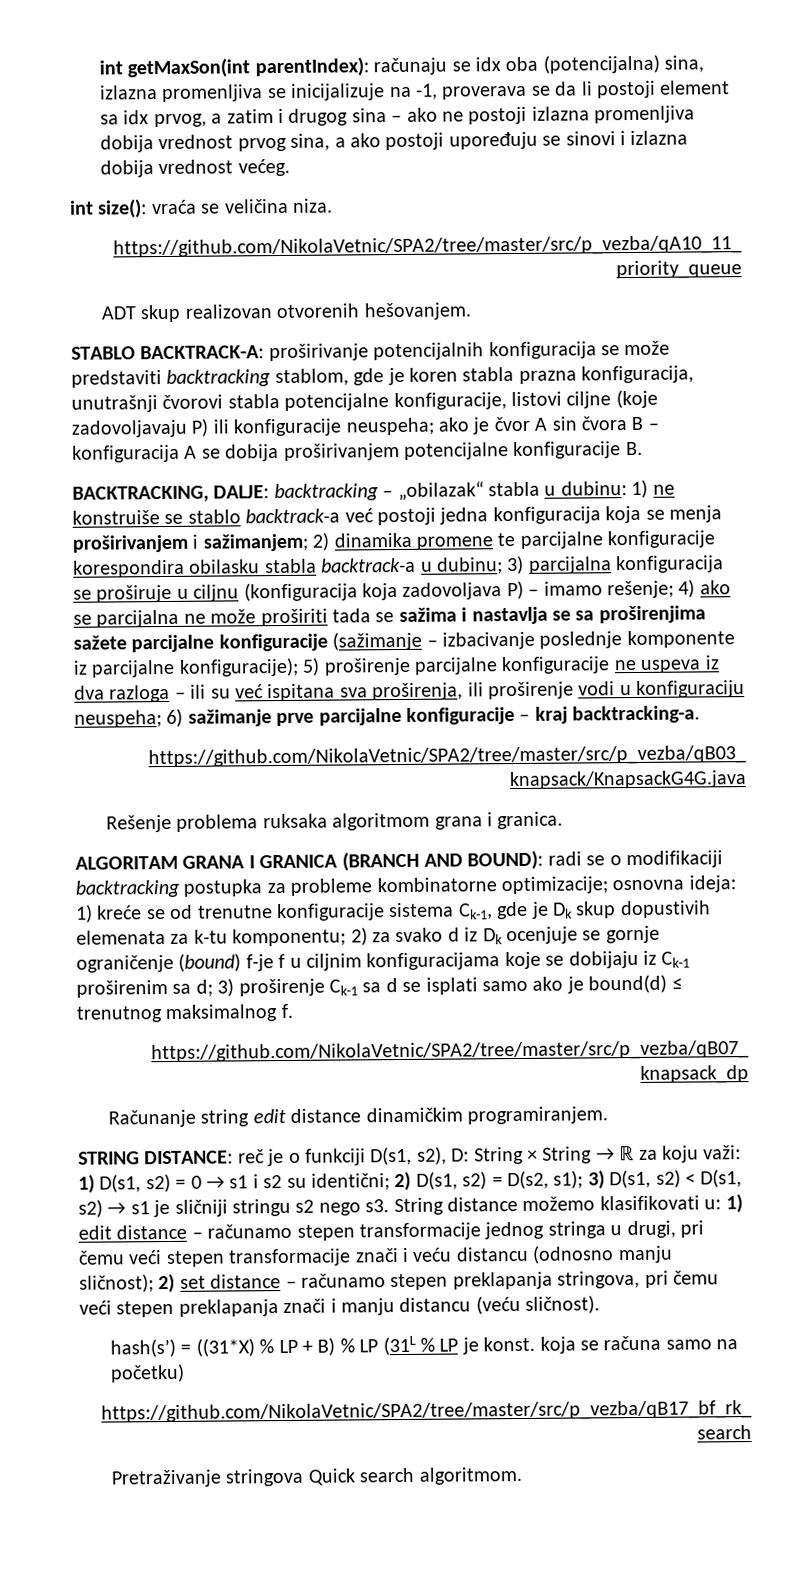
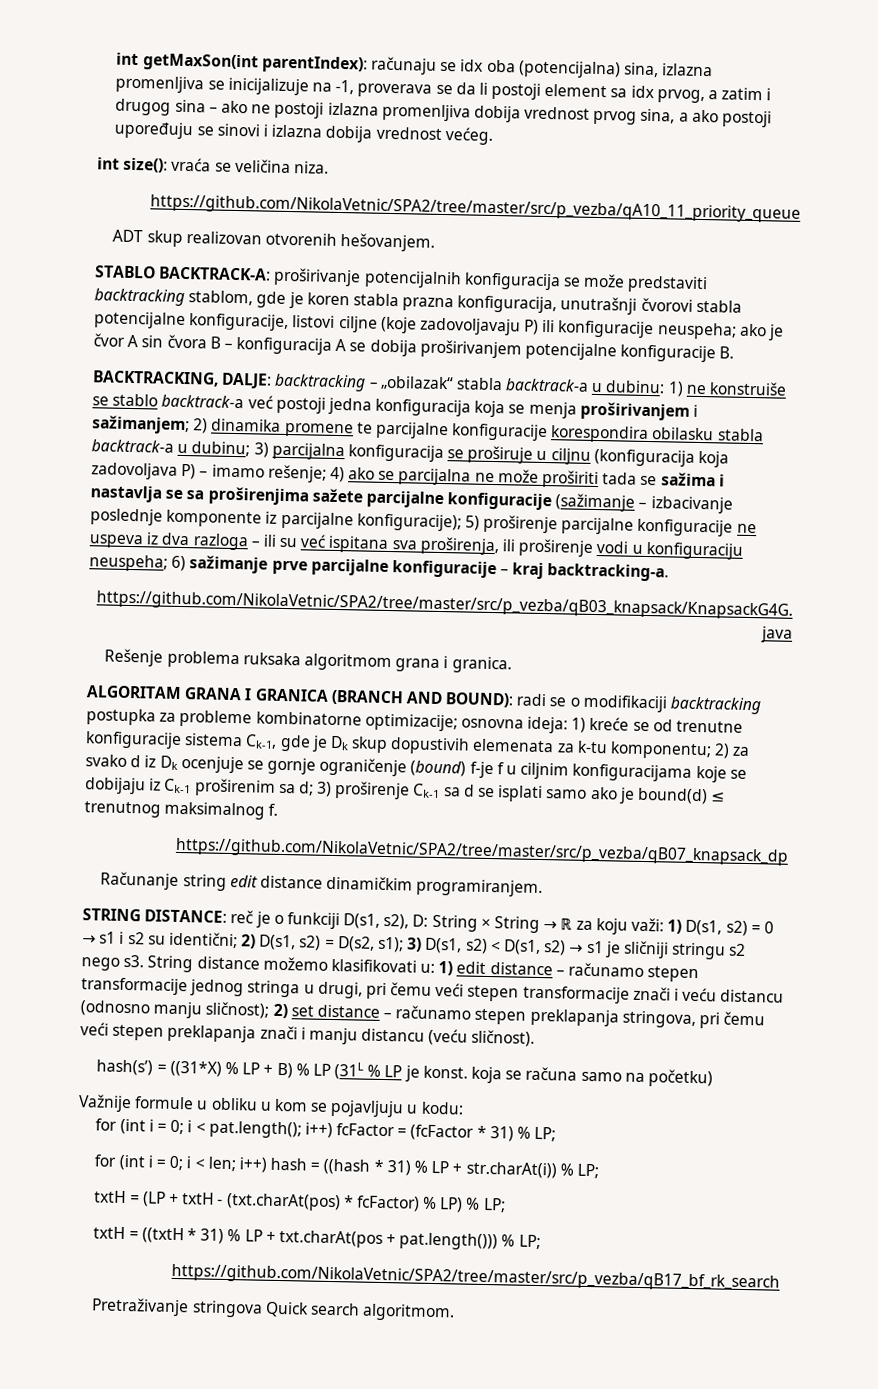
- backtracking – „obilazak“ stabla u dubinu:
+ backtracking – „obilazak“ stabla backtrack-a u dubinu:
+ Važnije formule u obliku u kom se pojavljuju u kodu:
+ for (int i = 0; i < pat.length(); i++) fcFactor = (fcFactor * 31) % LP;
+ for (int i = 0; i < len; i++) hash = ((hash * 31) % LP + str.charAt(i)) % LP;
+ txtH = (LP + txtH - (txt.charAt(pos) * fcFactor) % LP) % LP;
+ txtH = ((txtH * 31) % LP + txt.charAt(pos + pat.length())) % LP;

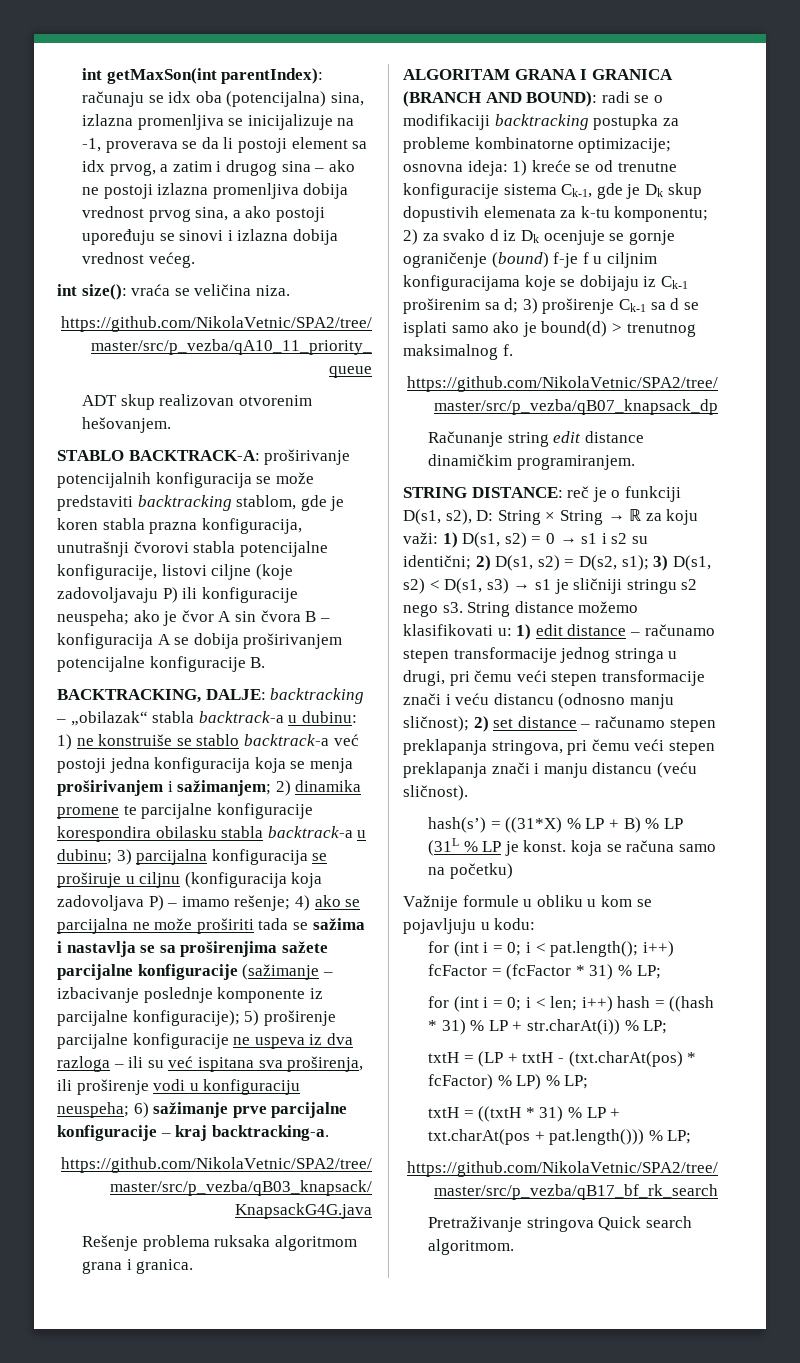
- ADT skup realizovan otvorenih hešovanjem.
+ ADT skup realizovan otvorenim hešovanjem.
- 3) proširenje Ck-1 sa d se isplati samo ako je bound(d) ≤ trenutnog maksimalnog f.
+ 3) proširenje Ck-1 sa d se isplati samo ako je bound(d) > trenutnog maksimalnog f.
- STRING DISTANCE: reč je o funkciji D(s1, s2), D: String × String → ℝ za koju važi: 1) D(s1, s2) = 0 → s1 i s2 su identični; 2) D(s1, s2) = D(s2, s1); 3) D(s1, s2) < D(s1, s2) → s1 je sličniji stringu s2 nego s3.
+ STRING DISTANCE: reč je o funkciji D(s1, s2), D: String × String → ℝ za koju važi: 1) D(s1, s2) = 0 → s1 i s2 su identični; 2) D(s1, s2) = D(s2, s1); 3) D(s1, s2) < D(s1, s3) → s1 je sličniji stringu s2 nego s3.

